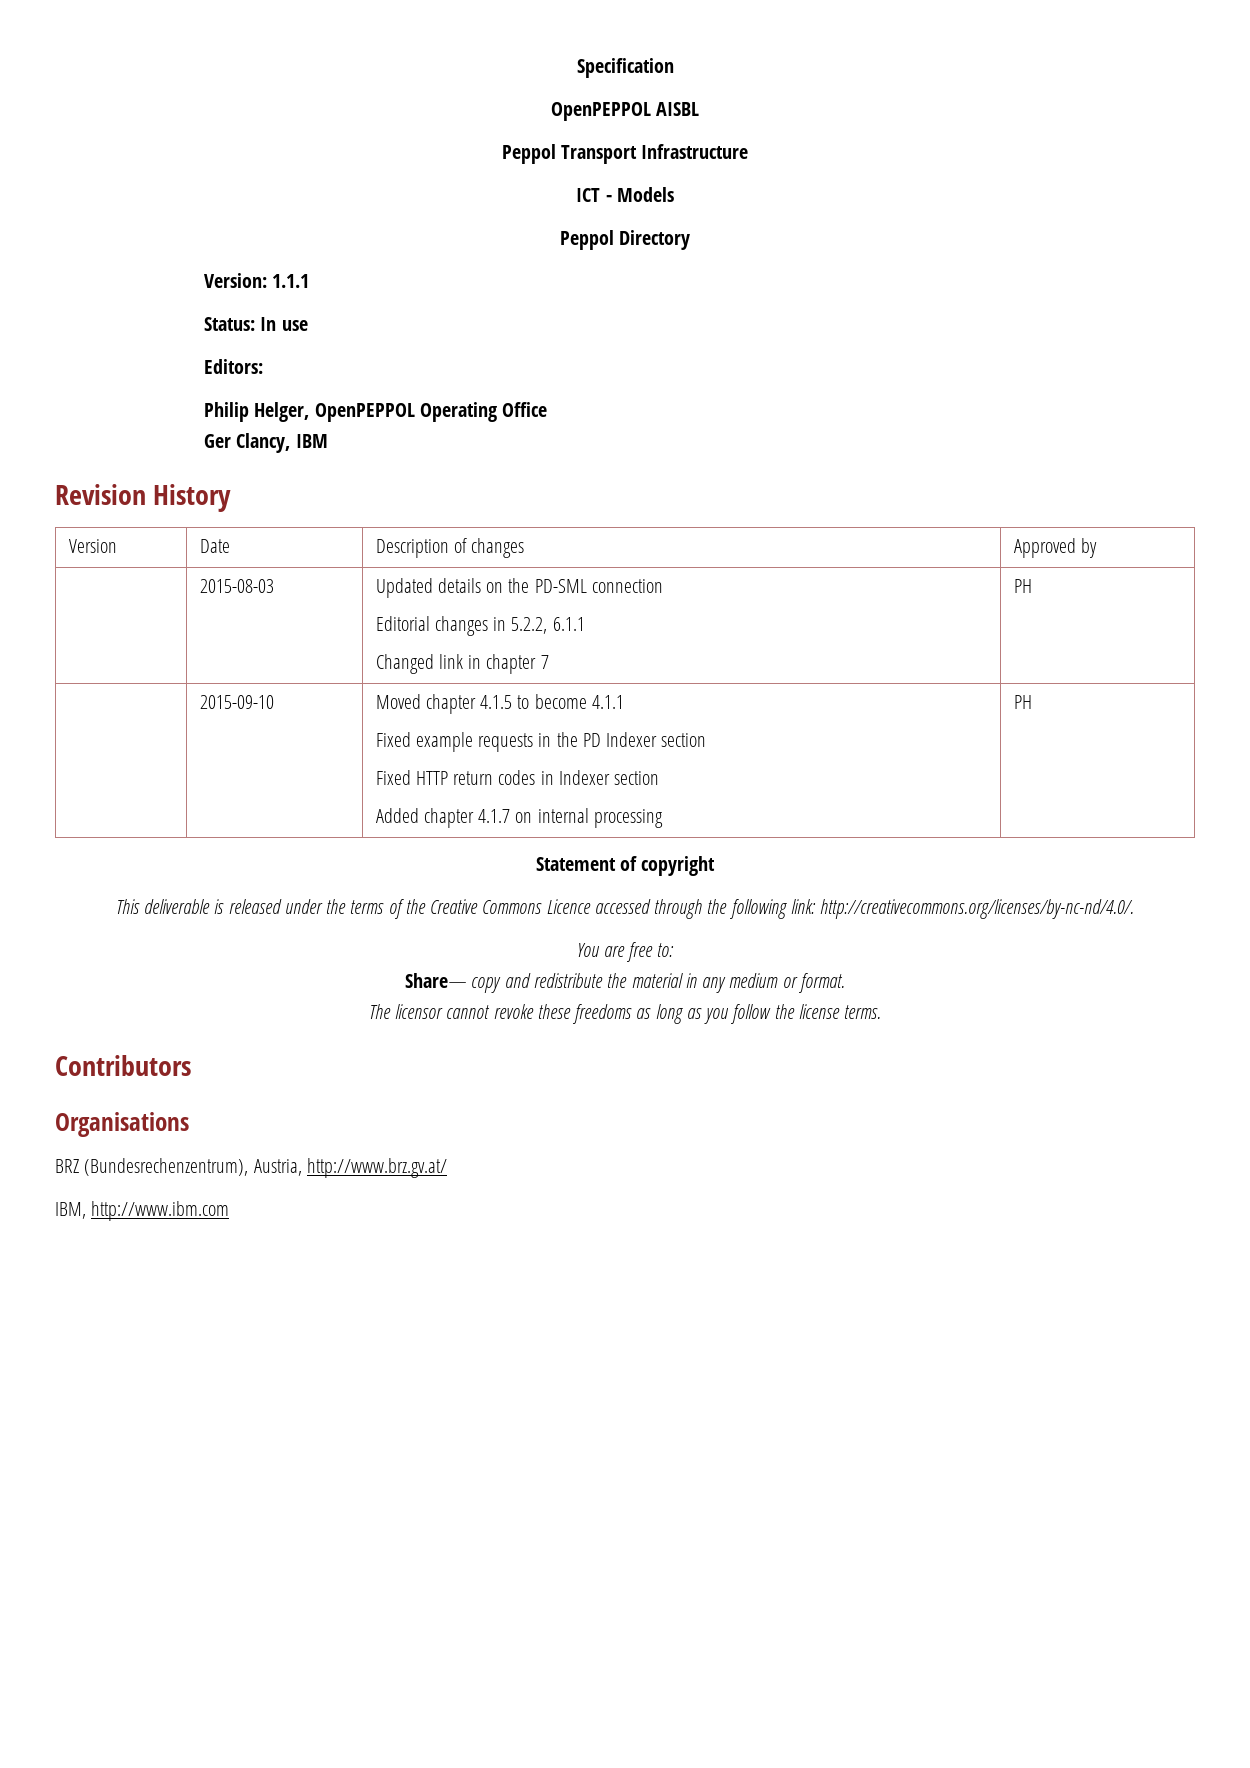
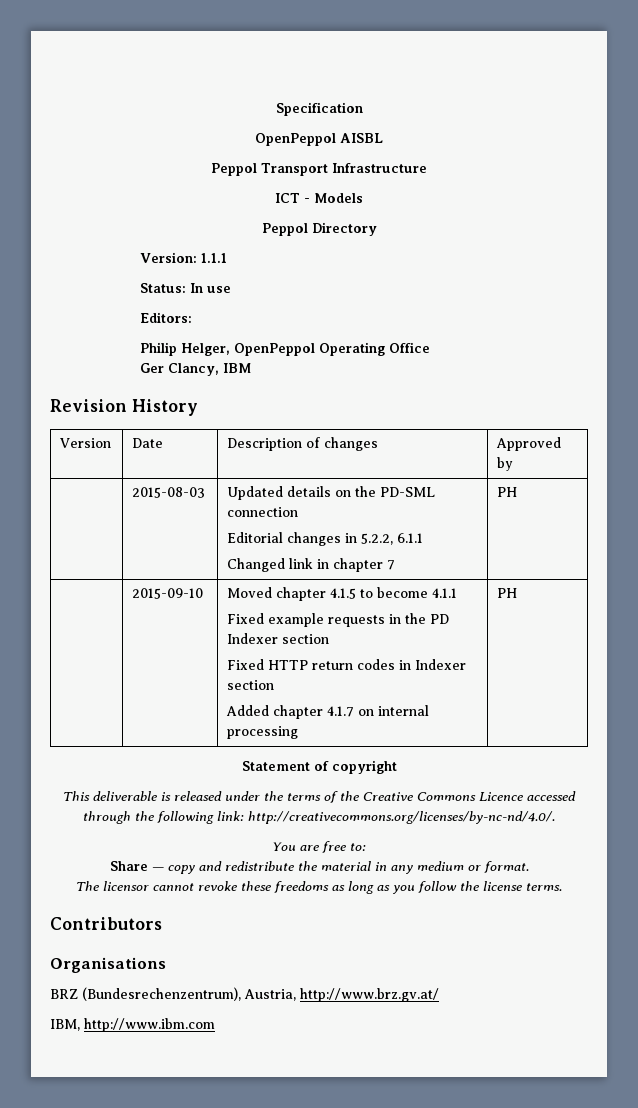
- OpenPEPPOL AISBL
+ OpenPeppol AISBL
- Philip Helger, OpenPEPPOL Operating Office
+ Philip Helger, OpenPeppol Operating Office
- Share— copy and redistribute the material in any medium or format.
+ Share — copy and redistribute the material in any medium or format.

